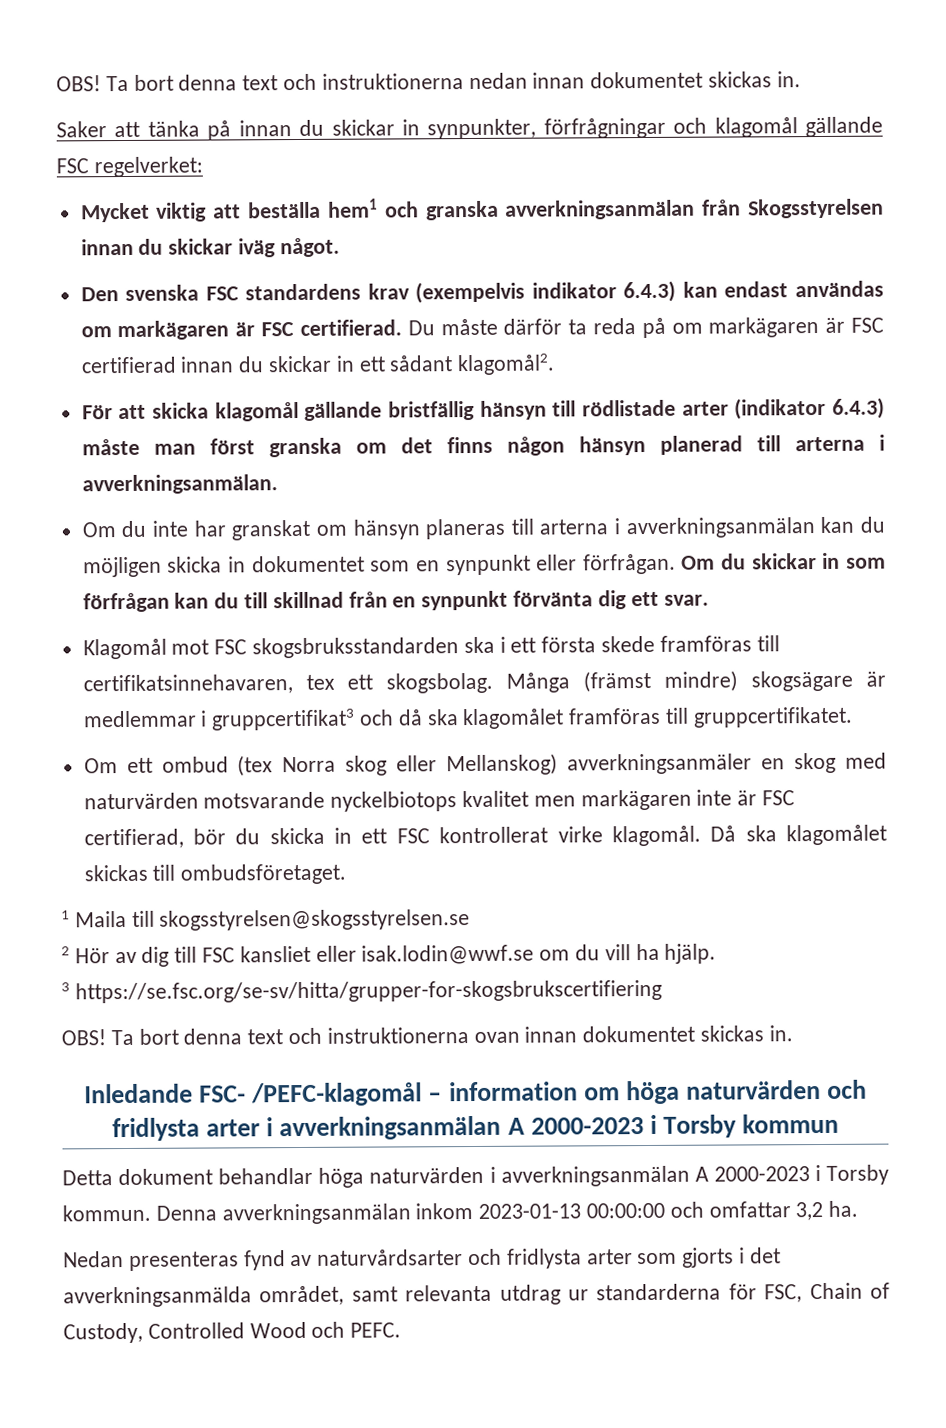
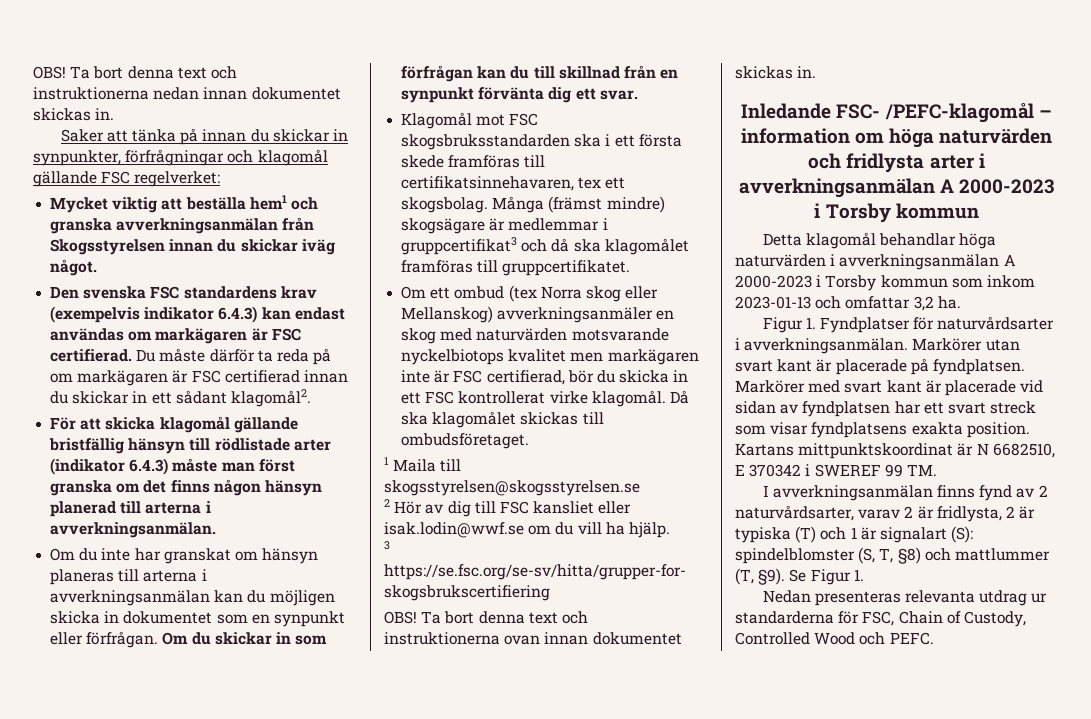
- Detta dokument behandlar höga naturvärden i avverkningsanmälan A 2000-2023 i Torsby kommun. Denna avverkningsanmälan inkom 2023-01-13 00:00:00 och omfattar 3,2 ha.
+ Detta klagomål behandlar höga naturvärden i avverkningsanmälan A 2000-2023 i Torsby kommun som inkom 2023-01-13 och omfattar 3,2 ha.
- Nedan presenteras fynd av naturvårdsarter och fridlysta arter som gjorts i det avverkningsanmälda området, samt relevanta utdrag ur standarderna för FSC, Chain of Custody, Controlled Wood och PEFC.
+ Figur 1. Fyndplatser för naturvårdsarter i avverkningsanmälan. Markörer utan svart kant är placerade på fyndplatsen. Markörer med svart kant är placerade vid sidan av fyndplatsen har ett svart streck som visar fyndplatsens exakta position. Kartans mittpunktskoordinat är N 6682510, E 370342 i SWEREF 99 TM.
+ I avverkningsanmälan finns fynd av 2 naturvårdsarter, varav 2 är fridlysta, 2 är typiska (T) och 1 är signalart (S): spindelblomster (S, T, §8) och mattlummer (T, §9). Se Figur 1.
+ Nedan presenteras relevanta utdrag ur standarderna för FSC, Chain of Custody, Controlled Wood och PEFC.

